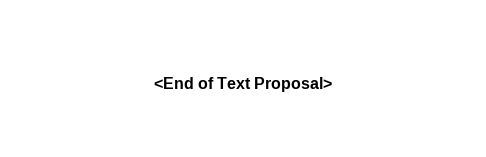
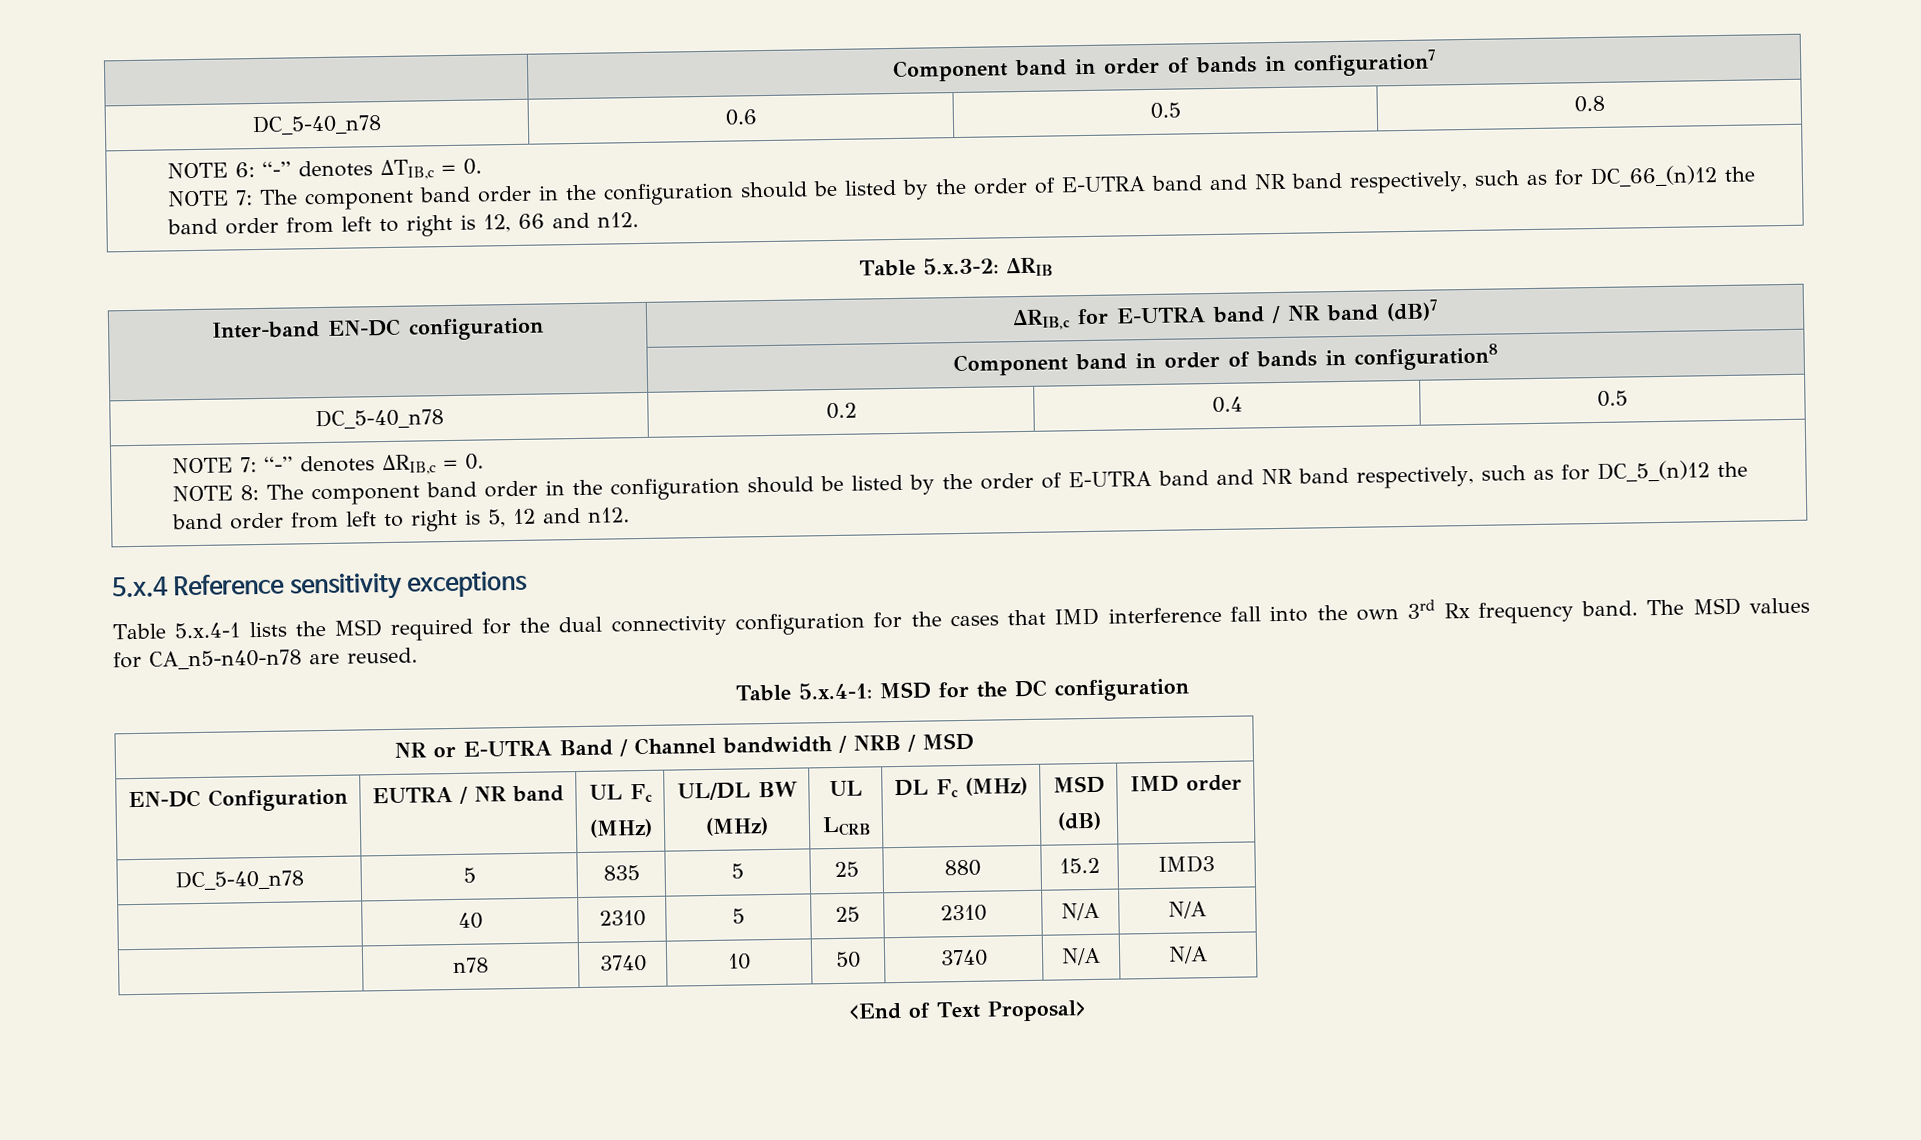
+ | Component band in order of bands in configuration7
+ DC_5-40_n78 | 0.6 | 0.5 | 0.8
+ NOTE 6: “-” denotes ΔTIB,c = 0.
+ NOTE 7: The component band order in the configuration should be listed by the order of E-UTRA band and NR band respectively, such as for DC_66_(n)12 the band order from left to right is 12, 66 and n12.
+ Table 5.x.3-2: ΔRIB
+ Inter-band EN-DC configuration | ΔRIB,c for E-UTRA band / NR band (dB)7
+ | Component band in order of bands in configuration8
+ DC_5-40_n78 | 0.2 | 0.4 | 0.5
+ NOTE 7: “-” denotes ΔRIB,c = 0.
+ NOTE 8: The component band order in the configuration should be listed by the order of E-UTRA band and NR band respectively, such as for DC_5_(n)12 the band order from left to right is 5, 12 and n12.
+ 5.x.4 Reference sensitivity exceptions
+ Table 5.x.4-1 lists the MSD required for the dual connectivity configuration for the cases that IMD interference fall into the own 3rd Rx frequency band. The MSD values for CA_n5-n40-n78 are reused.
+ Table 5.x.4-1: MSD for the DC configuration
+ NR or E-UTRA Band / Channel bandwidth / NRB / MSD
+ EN-DC Configuration | EUTRA / NR band | UL Fc
+ (MHz) | UL/DL BW
+ (MHz) | UL
+ LCRB | DL Fc (MHz) | MSD
+ (dB) | IMD order
+ DC_5-40_n78 | 5 | 835 | 5 | 25 | 880 | 15.2 | IMD3
+ | 40 | 2310 | 5 | 25 | 2310 | N/A | N/A
+ | n78 | 3740 | 10 | 50 | 3740 | N/A | N/A

